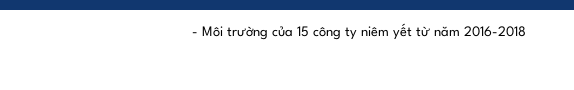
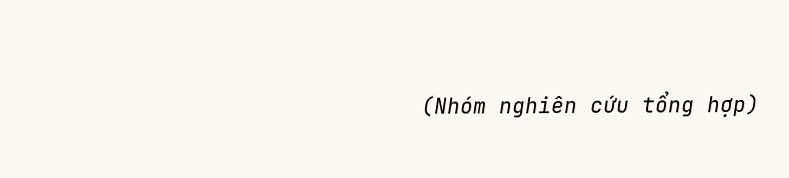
- - Môi trường của 15 công ty niêm yết từ năm 2016-2018
+ (Nhóm nghiên cứu tổng hợp)

